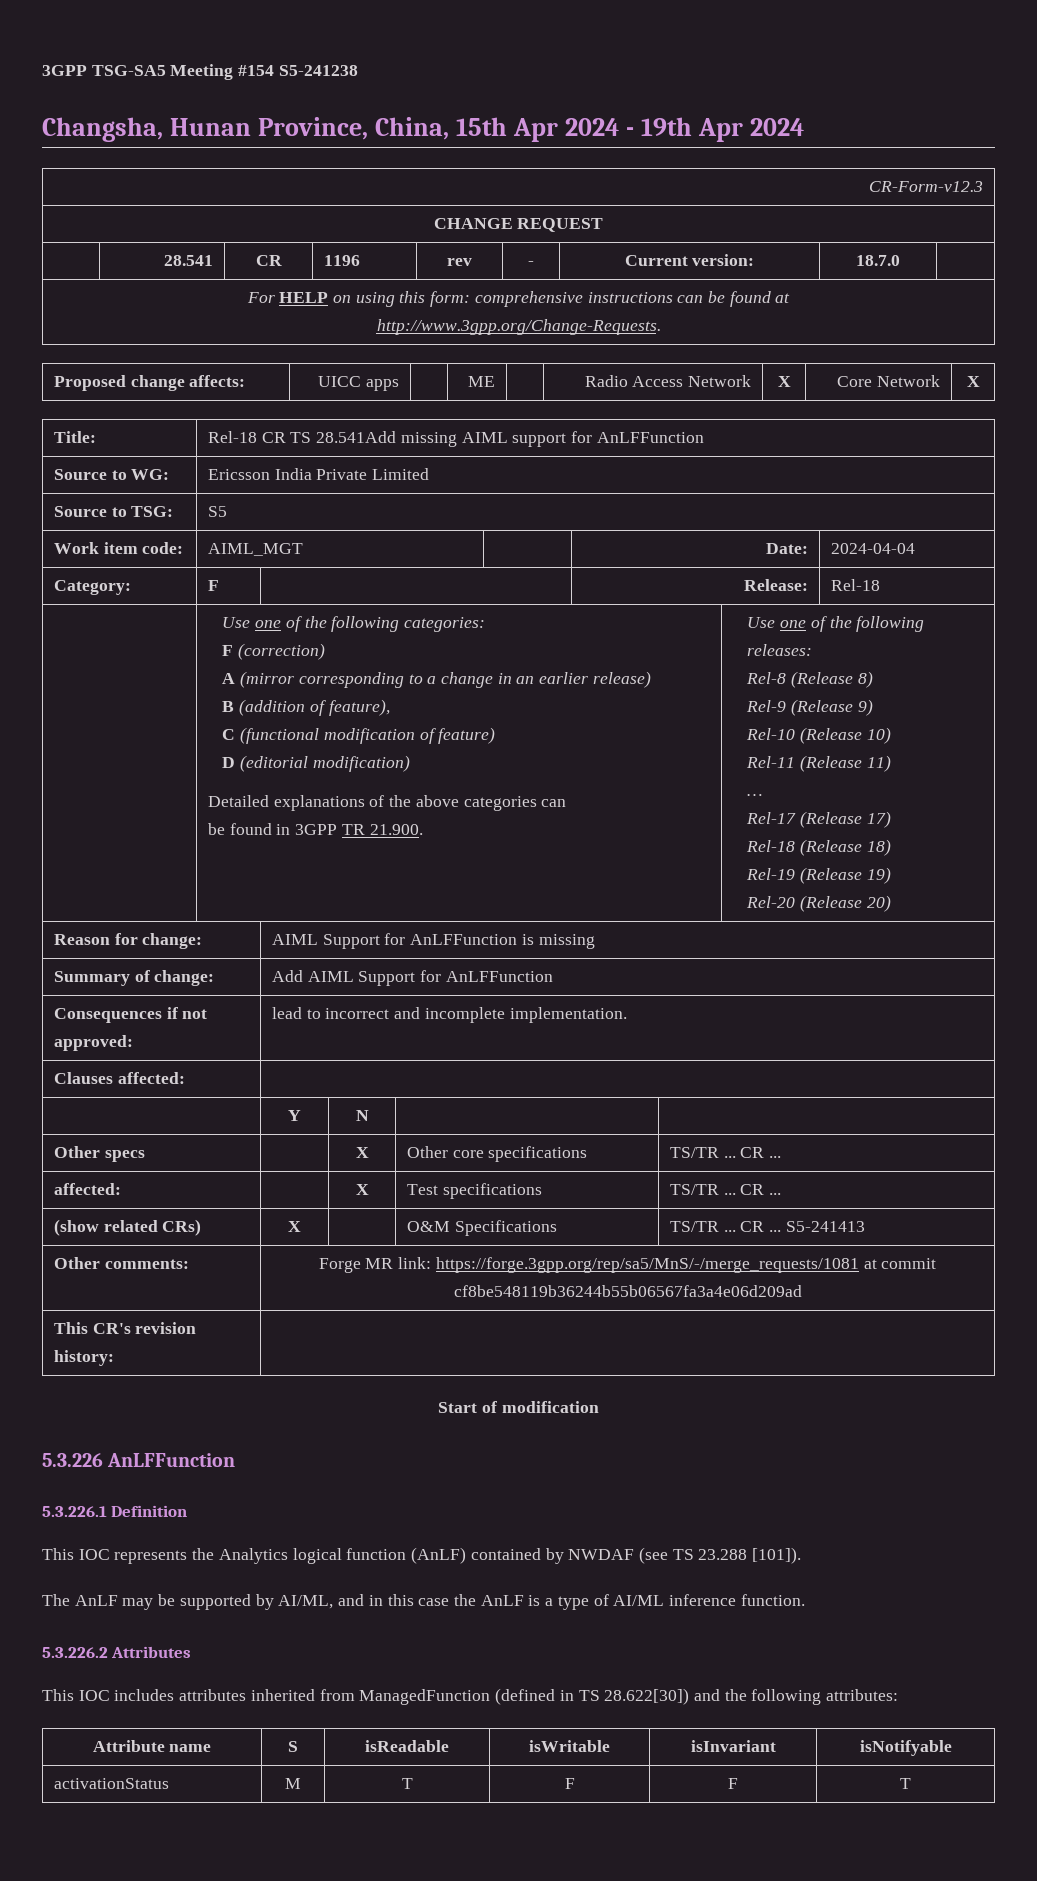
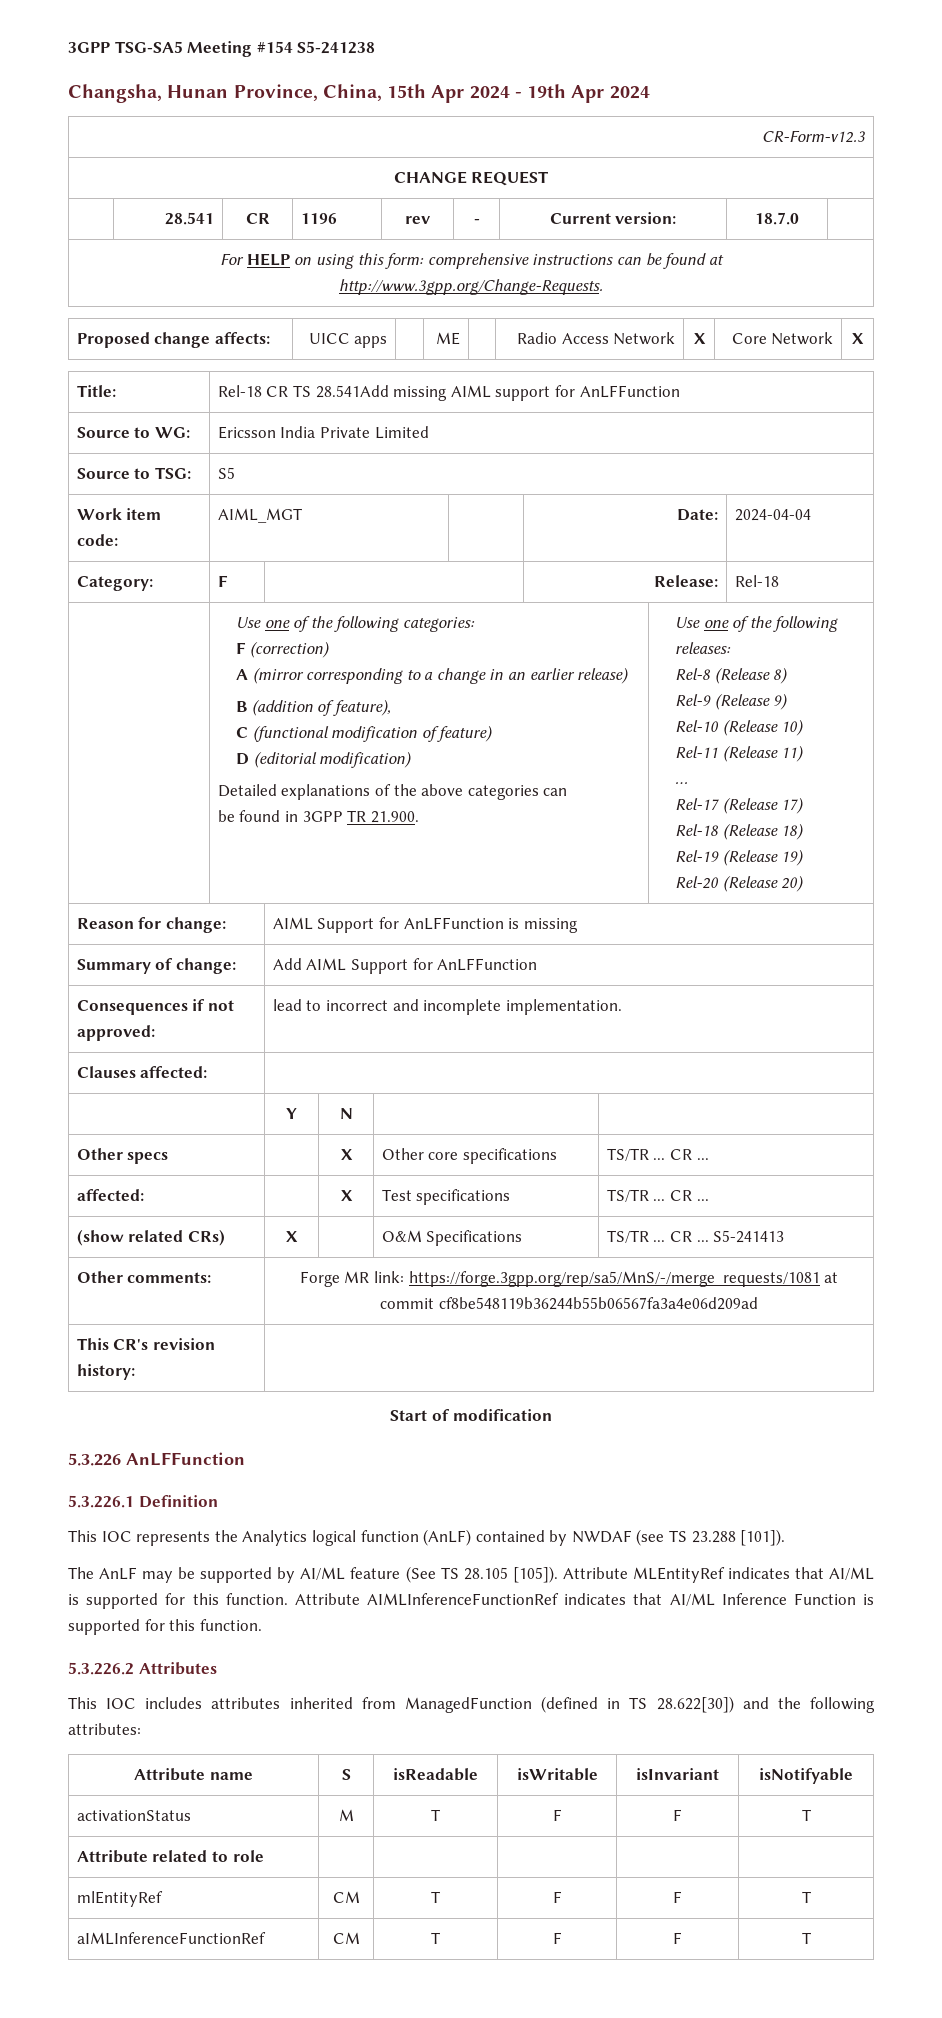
- The AnLF may be supported by AI/ML, and in this case the AnLF is a type of AI/ML inference function.
+ The AnLF may be supported by AI/ML feature (See TS 28.105 [105]). Attribute MLEntityRef indicates that AI/ML is supported for this function. Attribute AIMLInferenceFunctionRef indicates that AI/ML Inference Function is supported for this function.
+ Attribute related to role | | | | |
+ mlEntityRef | CM | T | F | F | T
+ aIMLInferenceFunctionRef | CM | T | F | F | T

